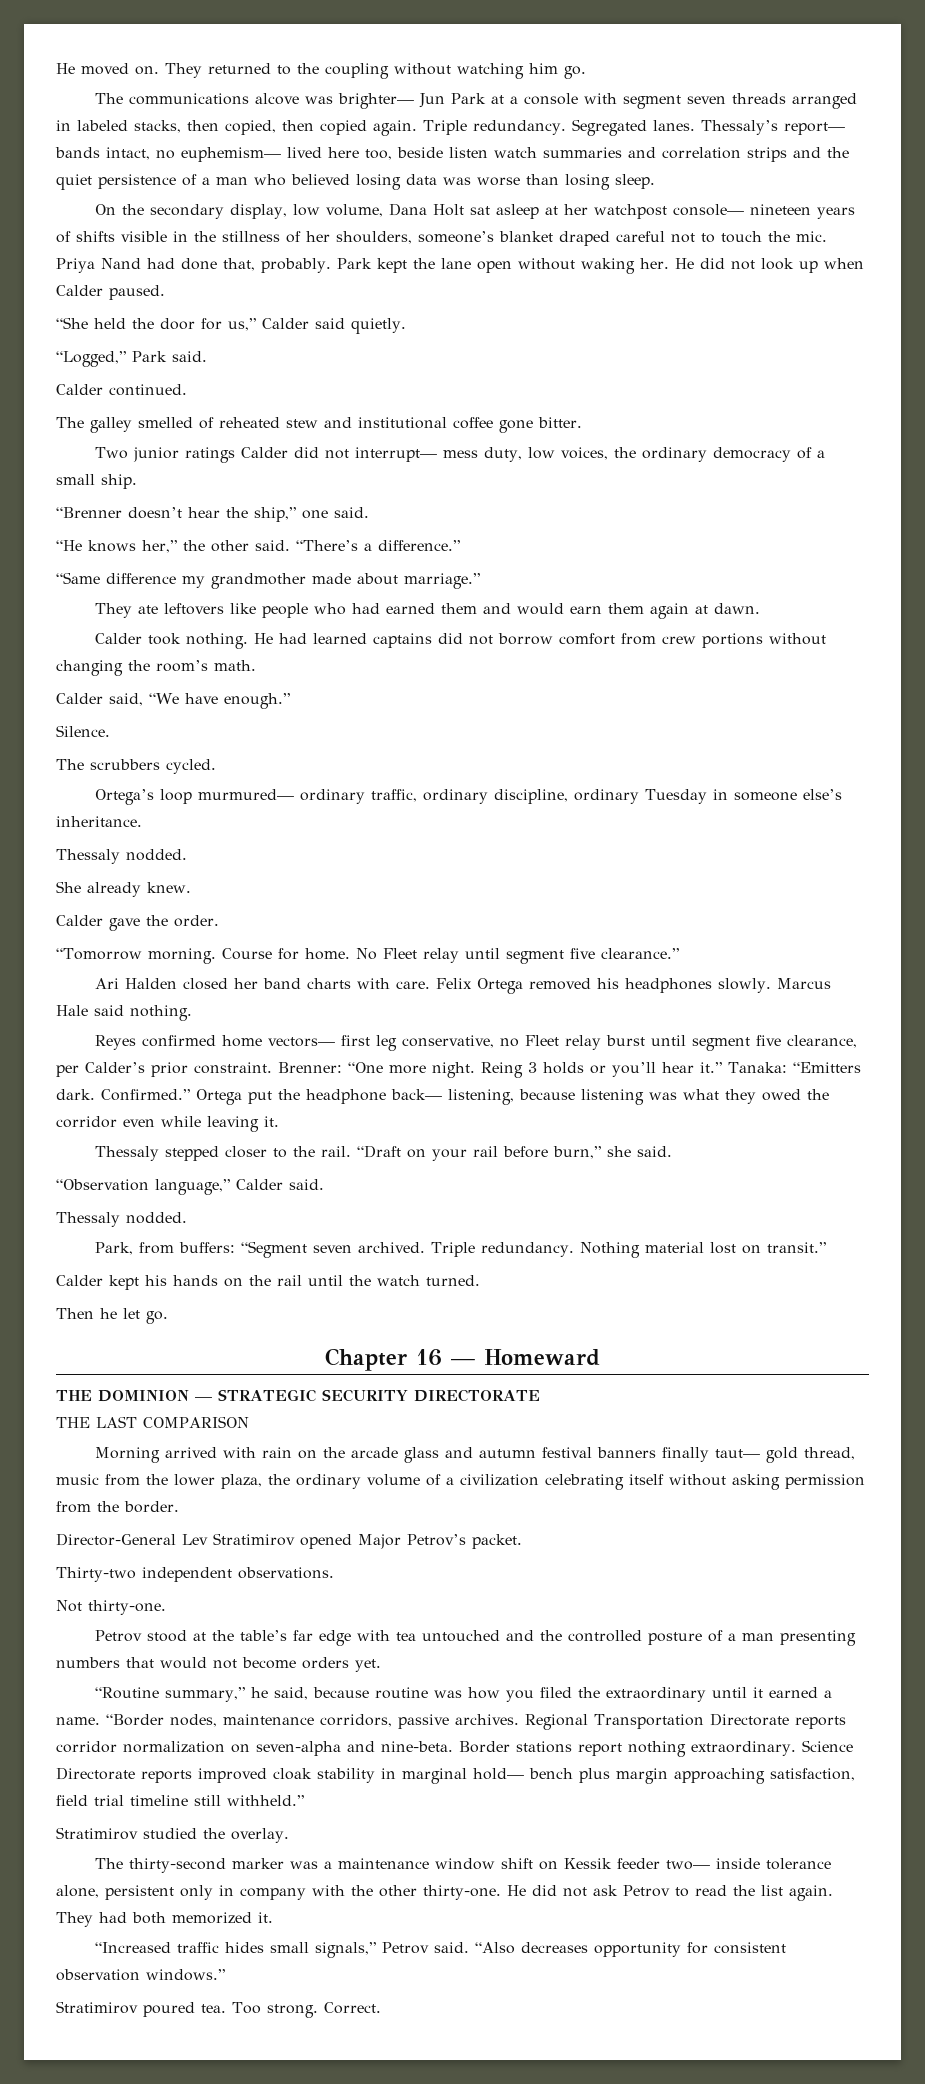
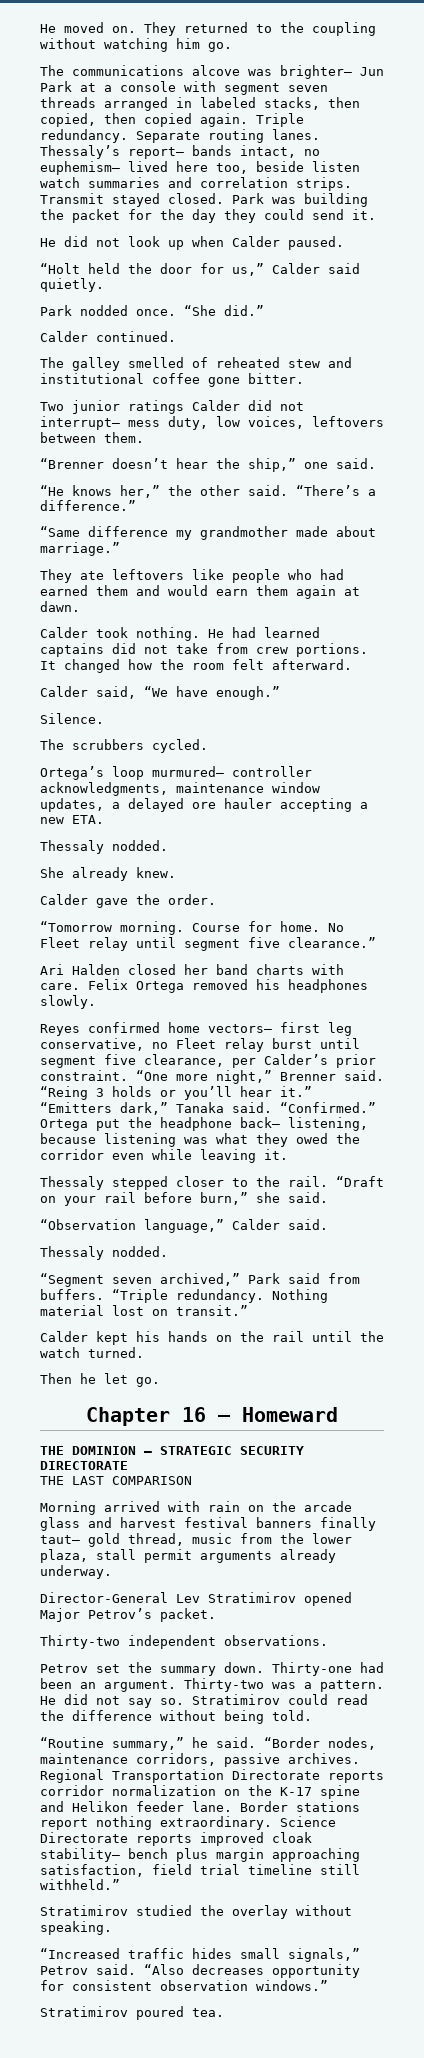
- Segregated lanes.
+ Separate routing lanes.
- Thessaly’s report— bands intact, no euphemism— lived here too, beside listen watch summaries and correlation strips and the quiet persistence of a man who believed losing data was worse than losing sleep.
- On the secondary display, low volume, Dana Holt sat asleep at her watchpost console— nineteen years of shifts visible in the stillness of her shoulders, someone’s blanket draped careful not to touch the mic. Priya Nand had done that, probably. Park kept the lane open without waking her. He did not look up when Calder paused.
+ Thessaly’s report— bands intact, no euphemism— lived here too, beside listen watch summaries and correlation strips. Transmit stayed closed. Park was building the packet for the day they could send it.
+ He did not look up when Calder paused.
- “She held the door for us,” Calder said quietly.
+ “Holt held the door for us,” Calder said quietly.
- “Logged,” Park said.
+ Park nodded once. “She did.”
- Two junior ratings Calder did not interrupt— mess duty, low voices, the ordinary democracy of a small ship.
+ Two junior ratings Calder did not interrupt— mess duty, low voices, leftovers between them.
- He had learned captains did not borrow comfort from crew portions without changing the room’s math.
+ He had learned captains did not take from crew portions. It changed how the room felt afterward.
- Ortega’s loop murmured— ordinary traffic, ordinary discipline, ordinary Tuesday in someone else’s inheritance.
+ Ortega’s loop murmured— controller acknowledgments, maintenance window updates, a delayed ore hauler accepting a new ETA.
- Marcus Hale said nothing.
- Brenner: “One more night. Reing 3 holds or you’ll hear it.”
+ “One more night,” Brenner said. “Reing 3 holds or you’ll hear it.”
- Tanaka: “Emitters dark. Confirmed.”
+ “Emitters dark,” Tanaka said. “Confirmed.”
- Park, from buffers: “Segment seven archived. Triple redundancy.
+ “Segment seven archived,” Park said from buffers. “Triple redundancy.
- Morning arrived with rain on the arcade glass and autumn festival banners finally taut— gold thread, music from the lower plaza, the ordinary volume of a civilization celebrating itself without asking permission from the border.
+ Morning arrived with rain on the arcade glass and harvest festival banners finally taut— gold thread, music from the lower plaza, stall permit arguments already underway.
- Not thirty-one.
- Petrov stood at the table’s far edge with tea untouched and the controlled posture of a man presenting numbers that would not become orders yet.
- “Routine summary,” he said, because routine was how you filed the extraordinary until it earned a name.
+ Petrov set the summary down. Thirty-one had been an argument. Thirty-two was a pattern. He did not say so. Stratimirov could read the difference without being told.
+ “Routine summary,” he said.
- Regional Transportation Directorate reports corridor normalization on seven-alpha and nine-beta.
+ Regional Transportation Directorate reports corridor normalization on the K-17 spine and Helikon feeder lane.
- Science Directorate reports improved cloak stability in marginal hold— bench plus margin approaching satisfaction, field trial timeline still withheld.”
+ Science Directorate reports improved cloak stability— bench plus margin approaching satisfaction, field trial timeline still withheld.”
- Stratimirov studied the overlay.
- The thirty-second marker was a maintenance window shift on Kessik feeder two— inside tolerance alone, persistent only in company with the other thirty-one. He did not ask Petrov to read the list again. They had both memorized it.
+ Stratimirov studied the overlay without speaking.
- Too strong. Correct.

